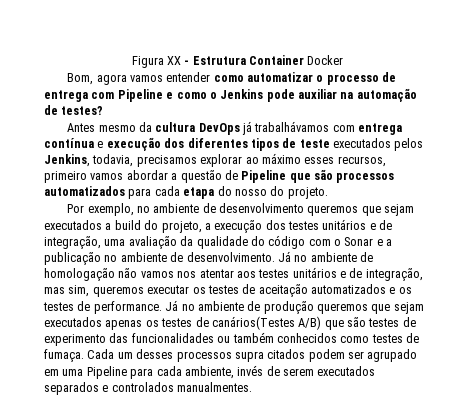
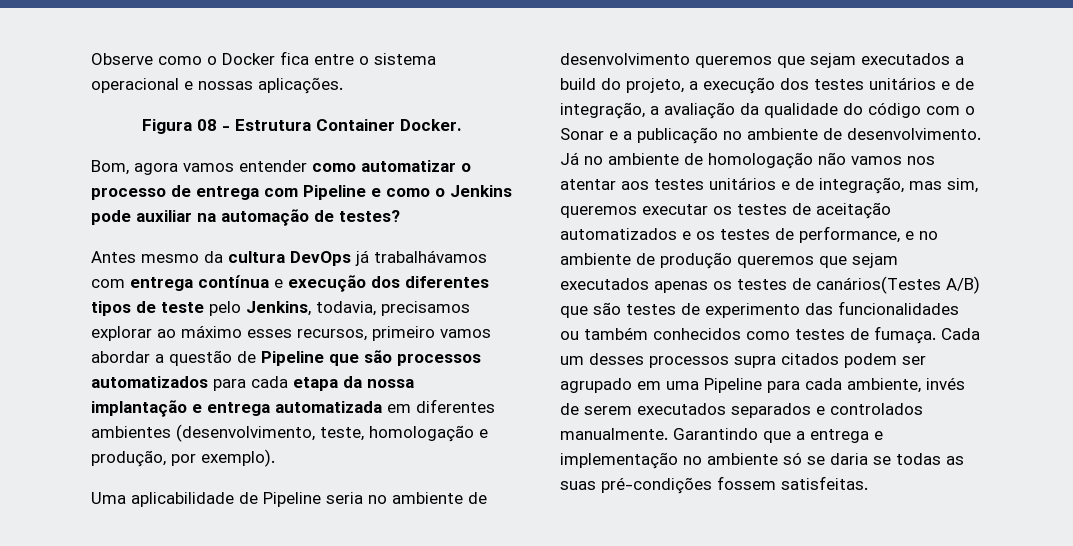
- Figura XX - Estrutura Container Docker
+ Observe como o Docker fica entre o sistema operacional e nossas aplicações.
+ Figura 08 - Estrutura Container Docker.
- Antes mesmo da cultura DevOps já trabalhávamos com entrega contínua e execução dos diferentes tipos de teste executados pelos Jenkins, todavia, precisamos explorar ao máximo esses recursos, primeiro vamos abordar a questão de Pipeline que são processos automatizados para cada etapa do nosso do projeto.
- Por exemplo, no ambiente de desenvolvimento queremos que sejam executados a build do projeto, a execução dos testes unitários e de integração, uma avaliação da qualidade do código com o Sonar e a publicação no ambiente de desenvolvimento.
+ Antes mesmo da cultura DevOps já trabalhávamos com entrega contínua e execução dos diferentes tipos de teste pelo Jenkins, todavia, precisamos explorar ao máximo esses recursos, primeiro vamos abordar a questão de Pipeline que são processos automatizados para cada etapa da nossa implantação e entrega automatizada em diferentes ambientes (desenvolvimento, teste, homologação e produção, por exemplo).
+ Uma aplicabilidade de Pipeline seria no ambiente de desenvolvimento queremos que sejam executados a build do projeto, a execução dos testes unitários e de integração, a avaliação da qualidade do código com o Sonar e a publicação no ambiente de desenvolvimento.
- Já no ambiente de homologação não vamos nos atentar aos testes unitários e de integração, mas sim, queremos executar os testes de aceitação automatizados e os testes de performance. Já no ambiente de produção queremos que sejam executados apenas os testes de canários(Testes A/B) que são testes de experimento das funcionalidades ou também conhecidos como testes de fumaça.
+ Já no ambiente de homologação não vamos nos atentar aos testes unitários e de integração, mas sim, queremos executar os testes de aceitação automatizados e os testes de performance, e no ambiente de produção queremos que sejam executados apenas os testes de canários(Testes A/B) que são testes de experimento das funcionalidades ou também conhecidos como testes de fumaça.
- Cada um desses processos supra citados podem ser agrupado em uma Pipeline para cada ambiente, invés de serem executados separados e controlados manualmentes.
+ Cada um desses processos supra citados podem ser agrupado em uma Pipeline para cada ambiente, invés de serem executados separados e controlados manualmente. Garantindo que a entrega e implementação no ambiente só se daria se todas as suas pré-condições fossem satisfeitas.

